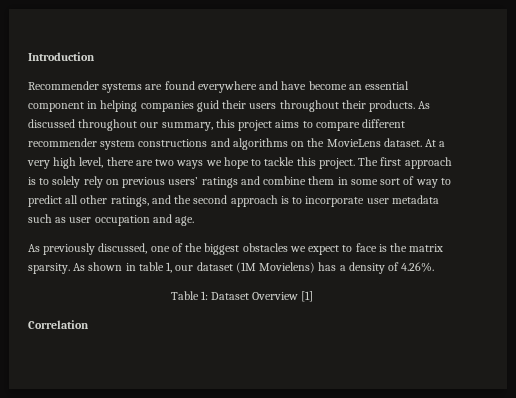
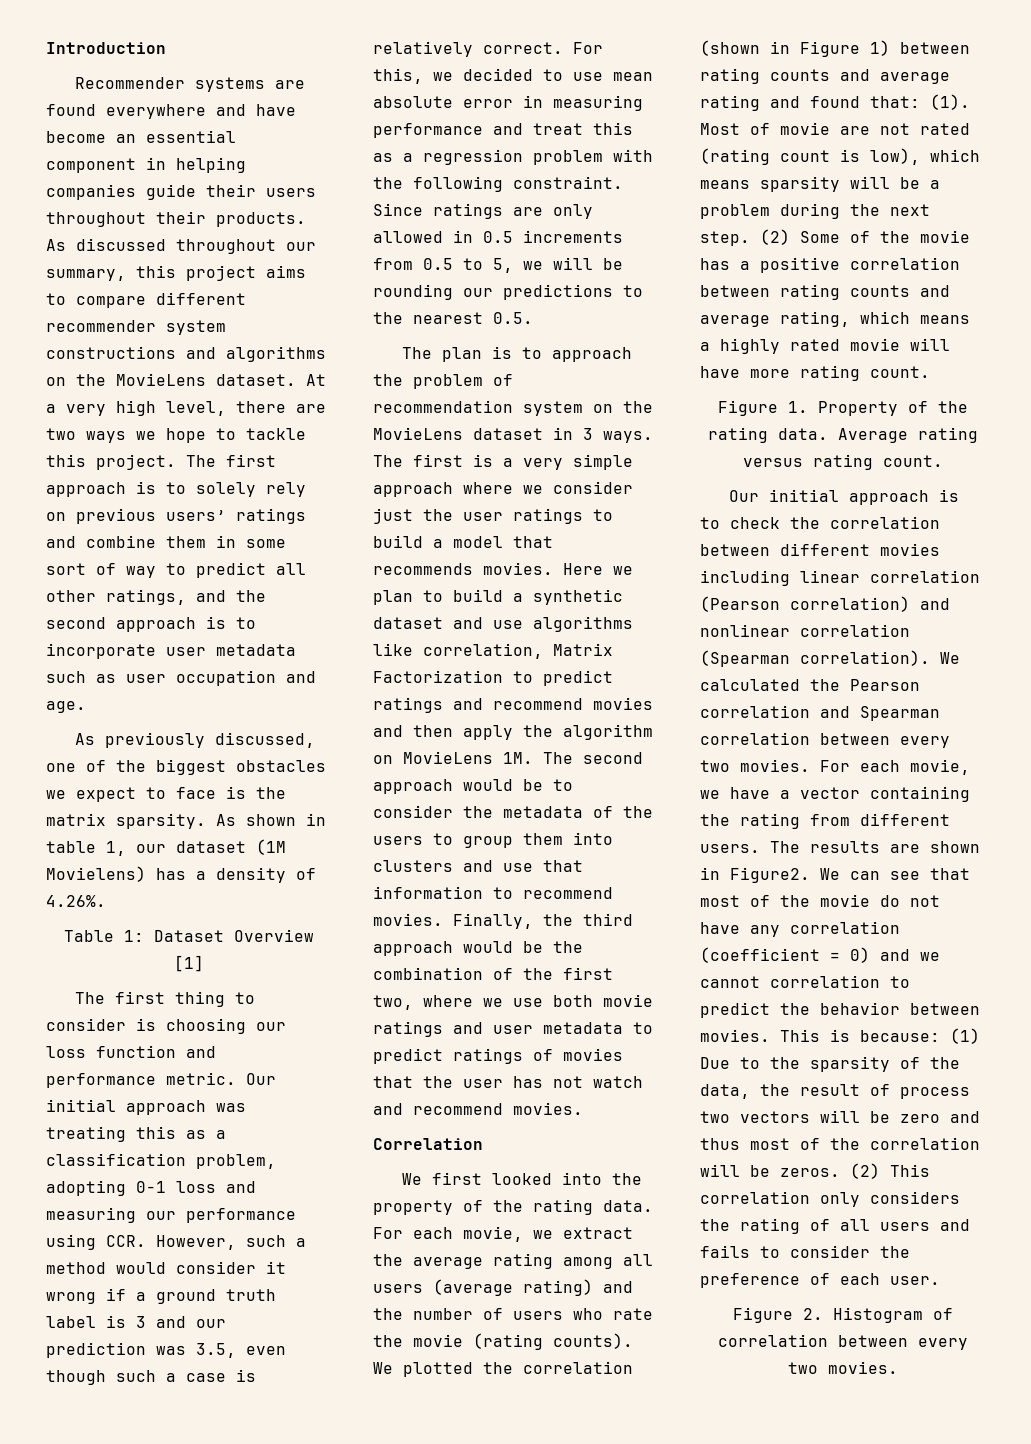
- Recommender systems are found everywhere and have become an essential component in helping companies guid their users throughout their products.
+ Recommender systems are found everywhere and have become an essential component in helping companies guide their users throughout their products.
+ The first thing to consider is choosing our loss function and performance metric. Our initial approach was treating this as a classification problem, adopting 0-1 loss and measuring our performance using CCR. However, such a method would consider it wrong if a ground truth label is 3 and our prediction was 3.5, even though such a case is relatively correct. For this, we decided to use mean absolute error in measuring performance and treat this as a regression problem with the following constraint. Since ratings are only allowed in 0.5 increments from 0.5 to 5, we will be rounding our predictions to the nearest 0.5.
+ The plan is to approach the problem of recommendation system on the MovieLens dataset in 3 ways. The first is a very simple approach where we consider just the user ratings to build a model that recommends movies. Here we plan to build a synthetic dataset and use algorithms like correlation, Matrix Factorization to predict ratings and recommend movies and then apply the algorithm on MovieLens 1M. The second approach would be to consider the metadata of the users to group them into clusters and use that information to recommend movies. Finally, the third approach would be the combination of the first two, where we use both movie ratings and user metadata to predict ratings of movies that the user has not watch and recommend movies.
  Correlation
+ We first looked into the property of the rating data. For each movie, we extract the average rating among all users (average rating) and the number of users who rate the movie (rating counts). We plotted the correlation (shown in Figure 1) between rating counts and average rating and found that: (1). Most of movie are not rated (rating count is low), which means sparsity will be a problem during the next step. (2) Some of the movie has a positive correlation between rating counts and average rating, which means a highly rated movie will have more rating count.
+ Figure 1. Property of the rating data. Average rating versus rating count.
+ Our initial approach is to check the correlation between different movies including linear correlation (Pearson correlation) and nonlinear correlation (Spearman correlation). We calculated the Pearson correlation and Spearman correlation between every two movies. For each movie, we have a vector containing the rating from different users. The results are shown in Figure2. We can see that most of the movie do not have any correlation (coefficient = 0) and we cannot correlation to predict the behavior between movies. This is because: (1) Due to the sparsity of the data, the result of process two vectors will be zero and thus most of the correlation will be zeros. (2) This correlation only considers the rating of all users and fails to consider the preference of each user.
+ Figure 2. Histogram of correlation between every two movies.

